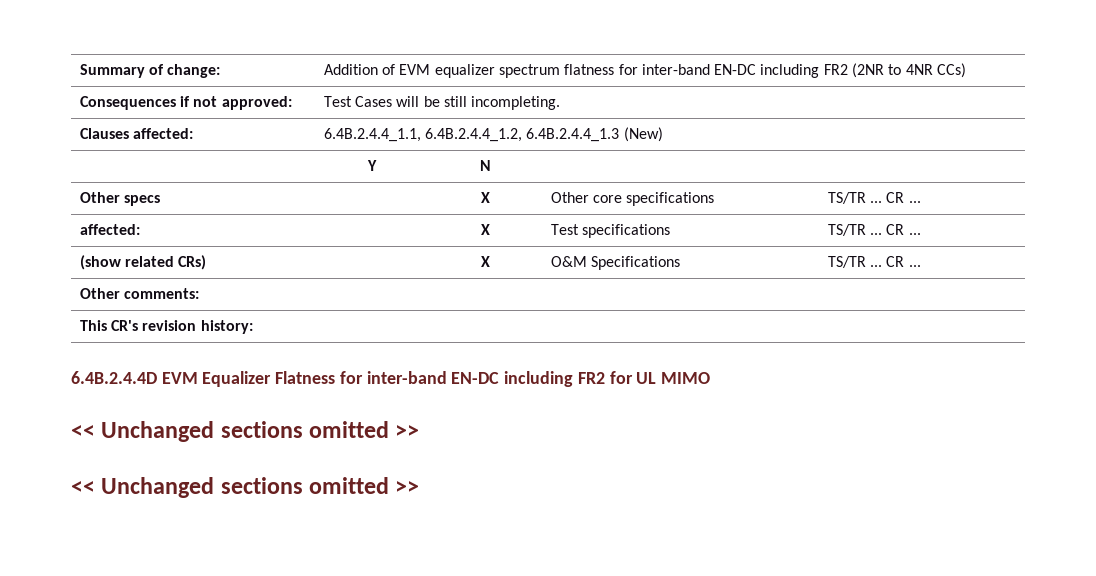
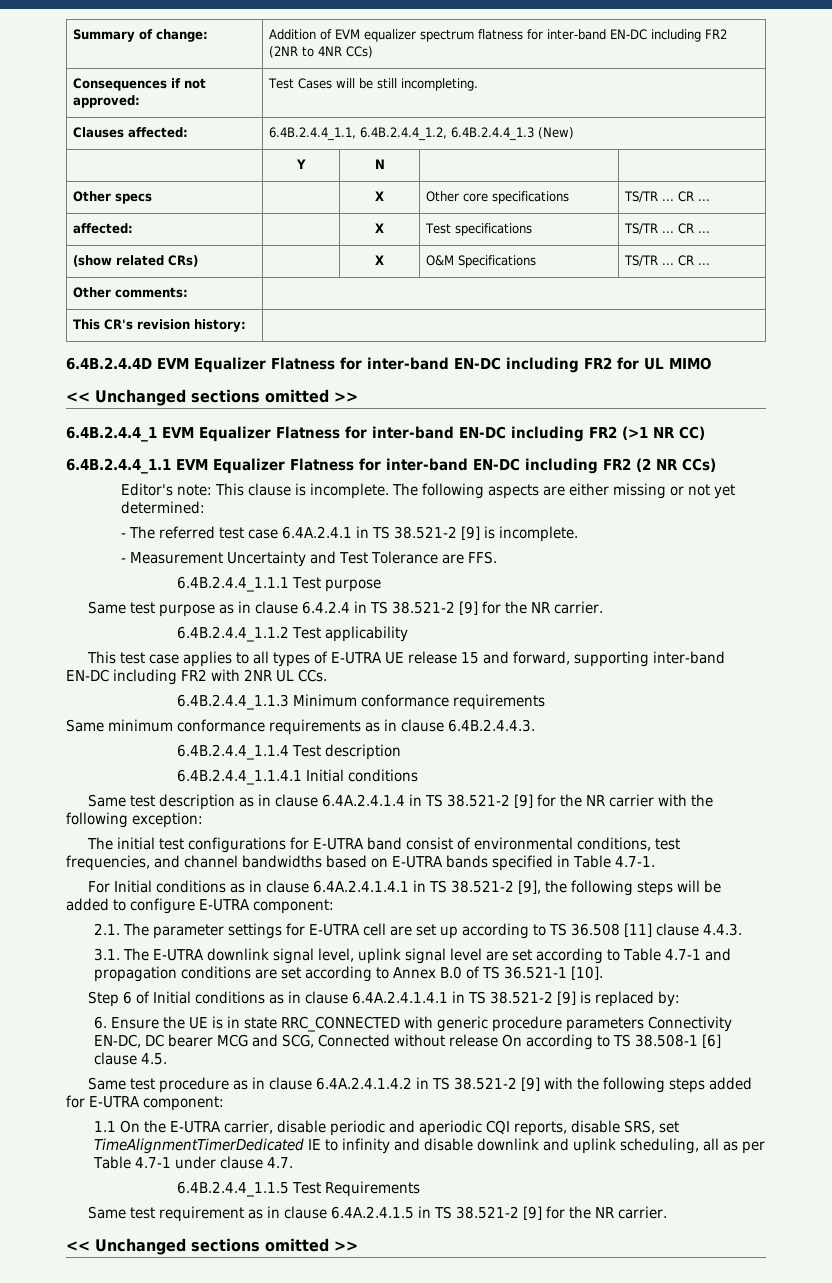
+ 6.4B.2.4.4_1 EVM Equalizer Flatness for inter-band EN-DC including FR2 (>1 NR CC)
+ 6.4B.2.4.4_1.1 EVM Equalizer Flatness for inter-band EN-DC including FR2 (2 NR CCs)
+ Editor's note: This clause is incomplete. The following aspects are either missing or not yet determined:
+ - The referred test case 6.4A.2.4.1 in TS 38.521-2 [9] is incomplete.
+ - Measurement Uncertainty and Test Tolerance are FFS.
+ 6.4B.2.4.4_1.1.1 Test purpose
+ Same test purpose as in clause 6.4.2.4 in TS 38.521-2 [9] for the NR carrier.
+ 6.4B.2.4.4_1.1.2 Test applicability
+ This test case applies to all types of E-UTRA UE release 15 and forward, supporting inter-band EN-DC including FR2 with 2NR UL CCs.
+ 6.4B.2.4.4_1.1.3 Minimum conformance requirements
+ Same minimum conformance requirements as in clause 6.4B.2.4.4.3.
+ 6.4B.2.4.4_1.1.4 Test description
+ 6.4B.2.4.4_1.1.4.1 Initial conditions
+ Same test description as in clause 6.4A.2.4.1.4 in TS 38.521-2 [9] for the NR carrier with the following exception:
+ The initial test configurations for E-UTRA band consist of environmental conditions, test frequencies, and channel bandwidths based on E-UTRA bands specified in Table 4.7-1.
+ For Initial conditions as in clause 6.4A.2.4.1.4.1 in TS 38.521-2 [9], the following steps will be added to configure E-UTRA component:
+ 2.1. The parameter settings for E-UTRA cell are set up according to TS 36.508 [11] clause 4.4.3.
+ 3.1. The E-UTRA downlink signal level, uplink signal level are set according to Table 4.7-1 and propagation conditions are set according to Annex B.0 of TS 36.521-1 [10].
+ Step 6 of Initial conditions as in clause 6.4A.2.4.1.4.1 in TS 38.521-2 [9] is replaced by:
+ 6. Ensure the UE is in state RRC_CONNECTED with generic procedure parameters Connectivity EN-DC, DC bearer MCG and SCG, Connected without release On according to TS 38.508-1 [6] clause 4.5.
+ Same test procedure as in clause 6.4A.2.4.1.4.2 in TS 38.521-2 [9] with the following steps added for E-UTRA component:
+ 1.1 On the E-UTRA carrier, disable periodic and aperiodic CQI reports, disable SRS, set TimeAlignmentTimerDedicated IE to infinity and disable downlink and uplink scheduling, all as per Table 4.7-1 under clause 4.7.
+ 6.4B.2.4.4_1.1.5 Test Requirements
+ Same test requirement as in clause 6.4A.2.4.1.5 in TS 38.521-2 [9] for the NR carrier.

